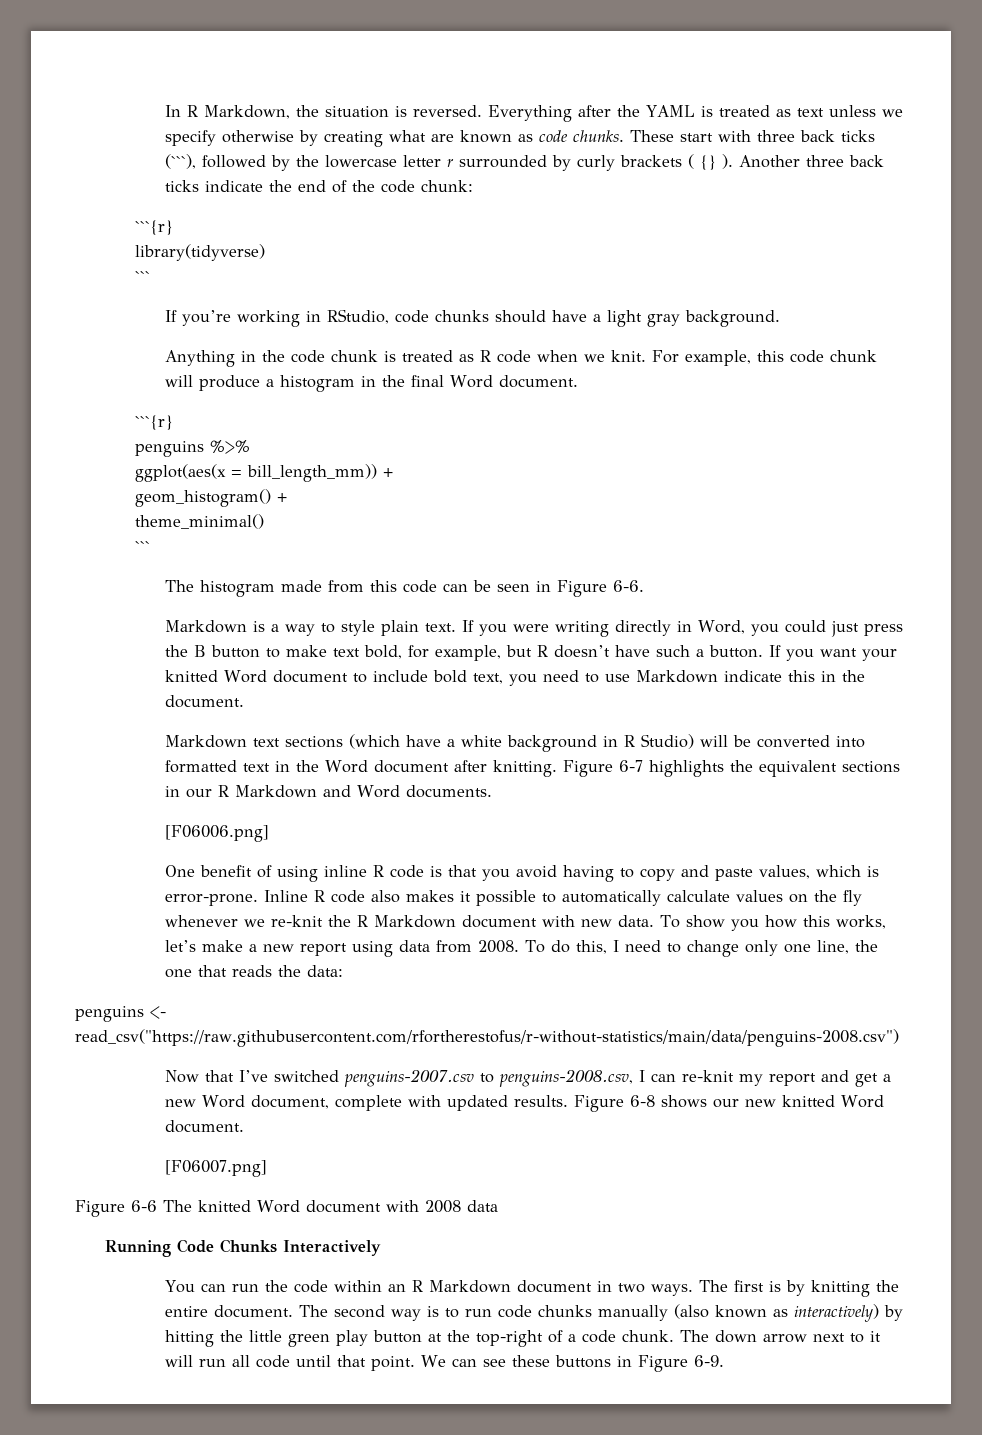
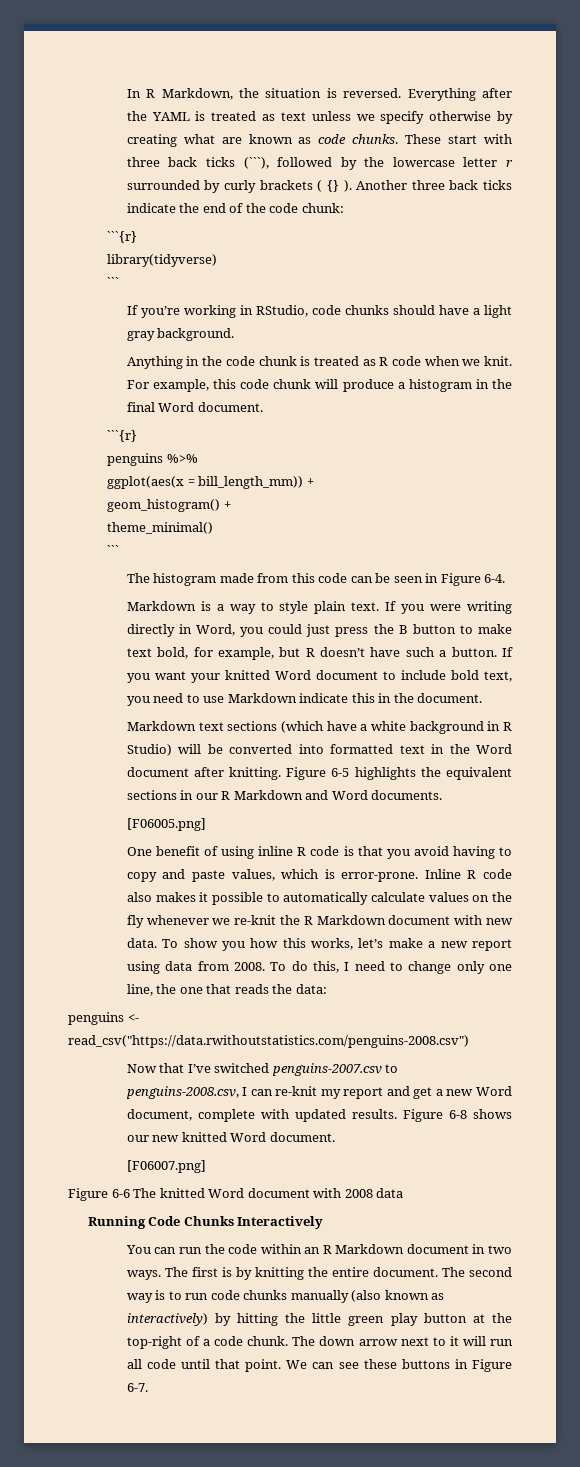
- The histogram made from this code can be seen in Figure 6-6.
+ The histogram made from this code can be seen in Figure 6-4.
- Figure 6-7 highlights the equivalent sections in our R Markdown and Word documents.
+ Figure 6-5 highlights the equivalent sections in our R Markdown and Word documents.
- [F06006.png]
+ [F06005.png]
- penguins <- read_csv("https://raw.githubusercontent.com/rfortherestofus/r-without-statistics/main/data/penguins-2008.csv")
+ penguins <- read_csv("https://data.rwithoutstatistics.com/penguins-2008.csv")
- We can see these buttons in Figure 6-9.
+ We can see these buttons in Figure 6-7.

